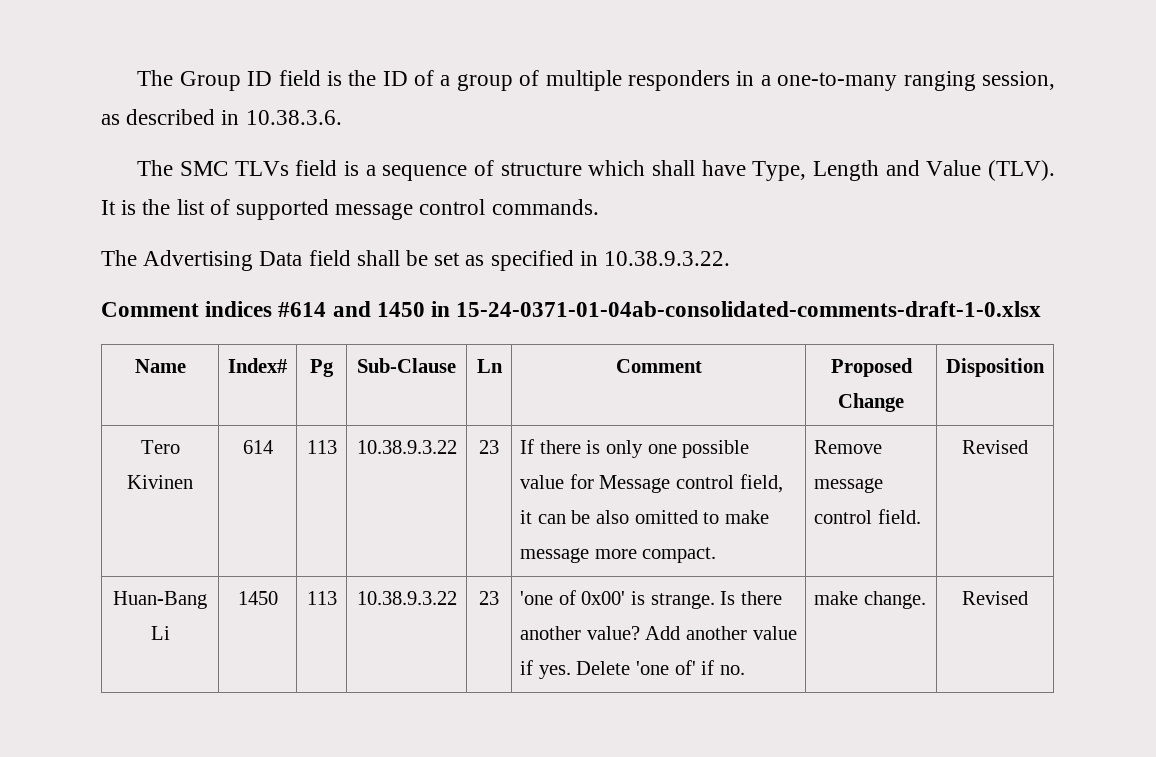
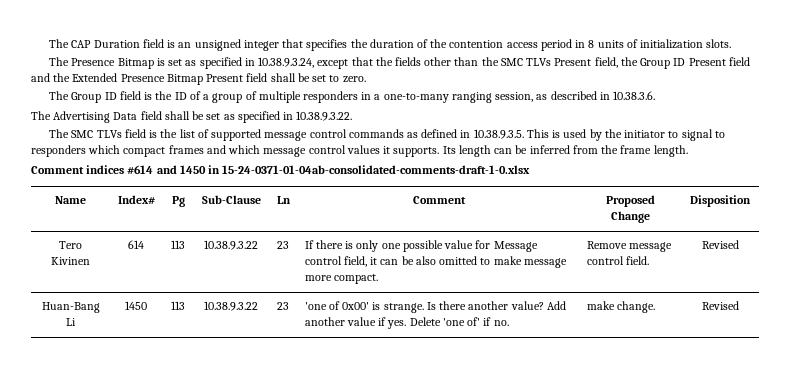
+ The CAP Duration field is an unsigned integer that specifies the duration of the contention access period in 8 units of initialization slots.
+ The Presence Bitmap is set as specified in 10.38.9.3.24, except that the fields other than the SMC TLVs Present field, the Group ID Present field and the Extended Presence Bitmap Present field shall be set to zero.
- The SMC TLVs field is a sequence of structure which shall have Type, Length and Value (TLV). It is the list of supported message control commands.
+ The SMC TLVs field is the list of supported message control commands as defined in 10.38.9.3.5. This is used by the initiator to signal to responders which compact frames and which message control values it supports. Its length can be inferred from the frame length.

